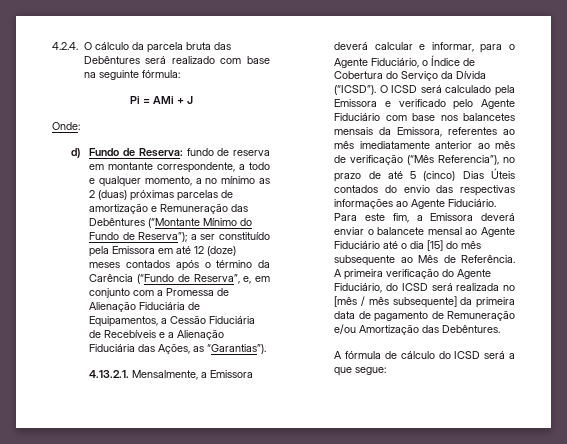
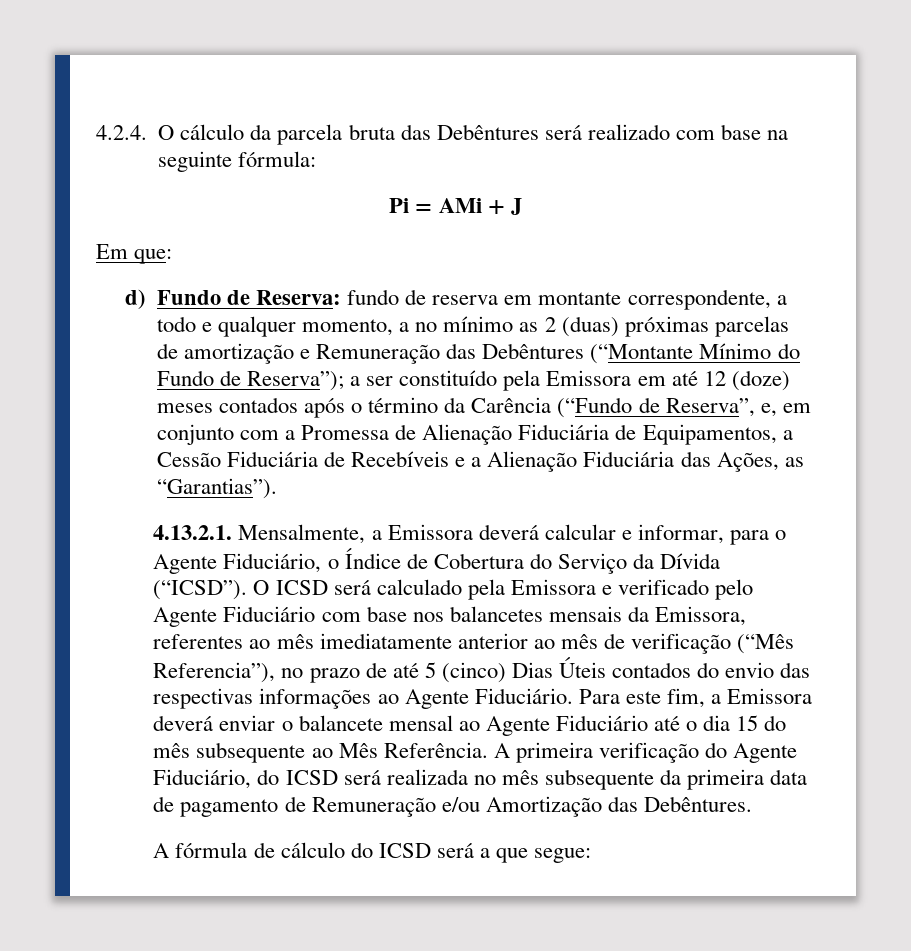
- Onde:
+ Em que:
- Para este fim, a Emissora deverá enviar o balancete mensal ao Agente Fiduciário até o dia [15] do mês subsequente ao Mês de Referência.
+ Para este fim, a Emissora deverá enviar o balancete mensal ao Agente Fiduciário até o dia 15 do mês subsequente ao Mês Referência.
- A primeira verificação do Agente Fiduciário, do ICSD será realizada no [mês / mês subsequente] da primeira data de pagamento de Remuneração e/ou Amortização das Debêntures.
+ A primeira verificação do Agente Fiduciário, do ICSD será realizada no mês subsequente da primeira data de pagamento de Remuneração e/ou Amortização das Debêntures.

